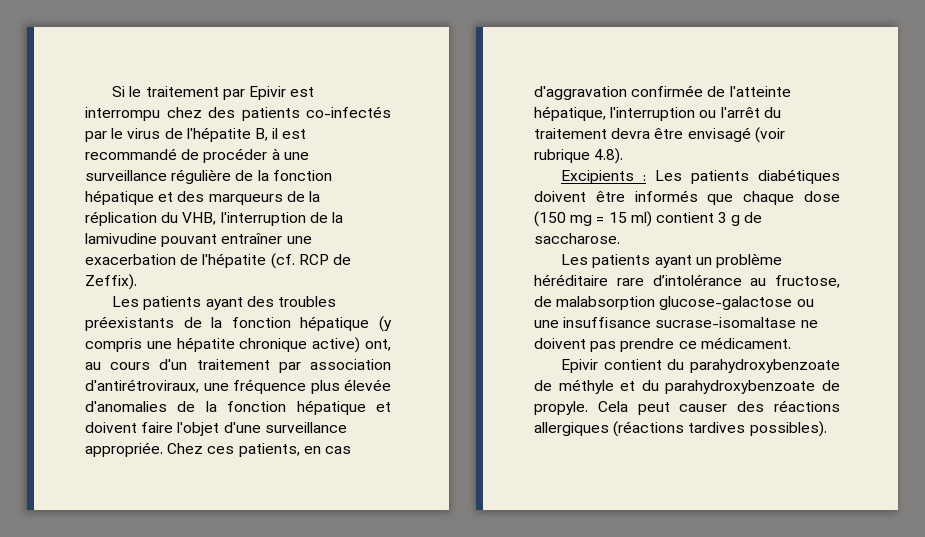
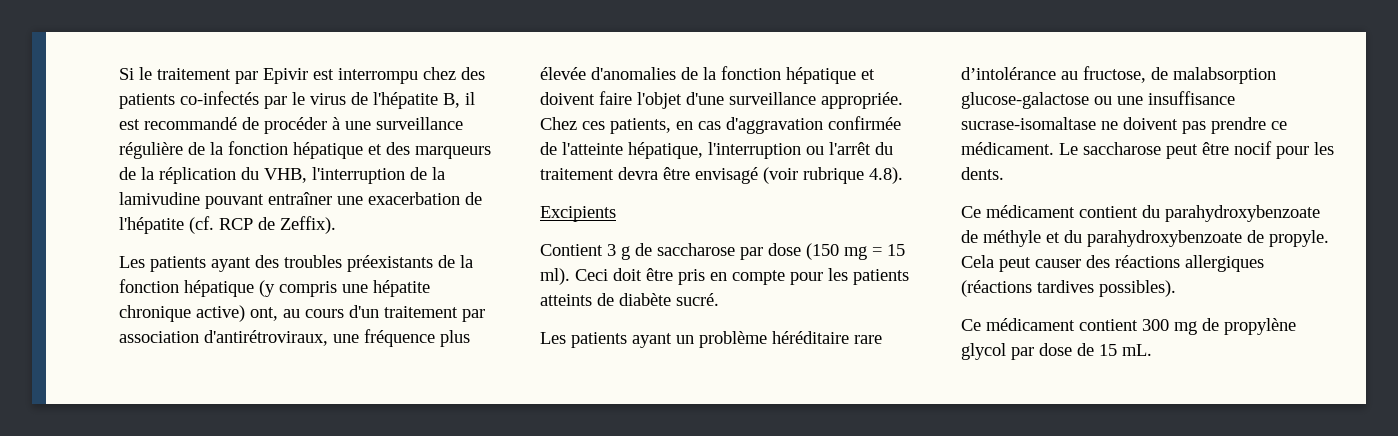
- Excipients : Les patients diabétiques doivent être informés que chaque dose (150 mg = 15 ml) contient 3 g de saccharose.
+ Excipients
+ Contient 3 g de saccharose par dose (150 mg = 15 ml). Ceci doit être pris en compte pour les patients atteints de diabète sucré.
- Les patients ayant un problème héréditaire rare d’intolérance au fructose, de malabsorption glucose-galactose ou une insuffisance sucrase-isomaltase ne doivent pas prendre ce médicament.
- Epivir contient du parahydroxybenzoate de méthyle et du parahydroxybenzoate de propyle.
+ Les patients ayant un problème héréditaire rare d’intolérance au fructose, de malabsorption glucose-galactose ou une insuffisance sucrase-isomaltase ne doivent pas prendre ce médicament. Le saccharose peut être nocif pour les dents.
+ Ce médicament contient du parahydroxybenzoate de méthyle et du parahydroxybenzoate de propyle.
+ Ce médicament contient 300 mg de propylène glycol par dose de 15 mL.

